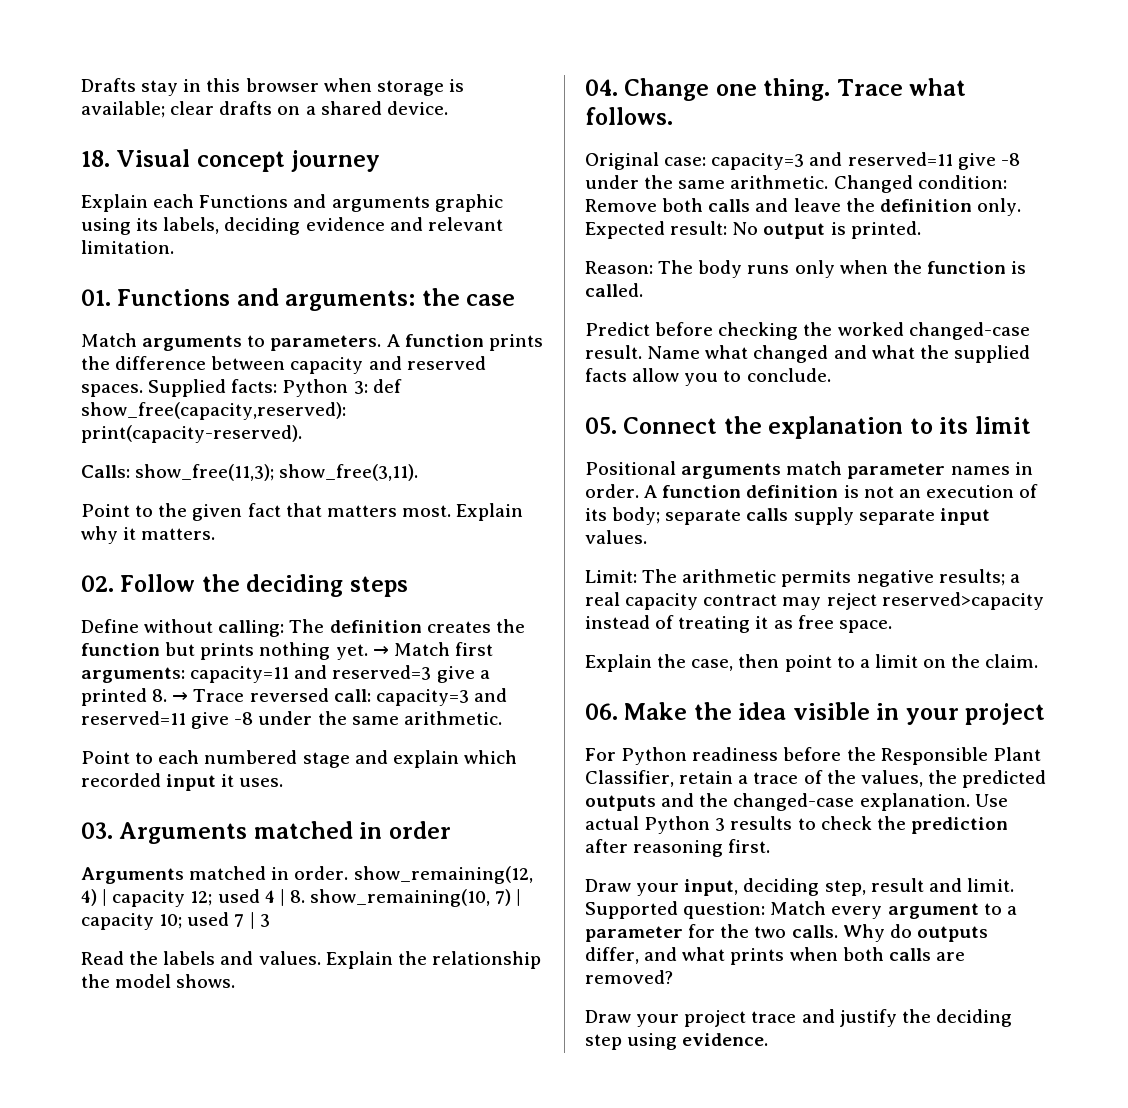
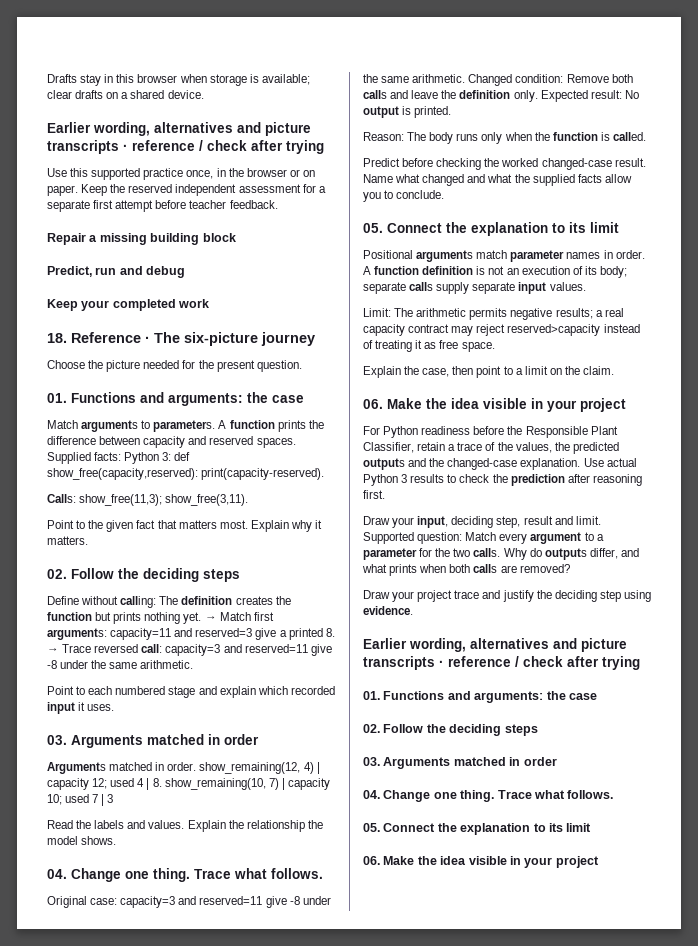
  Drafts stay in this browser when storage is available; clear drafts on a shared device.
- 18. Visual concept journey
- Explain each Functions and arguments graphic using its labels, deciding evidence and relevant limitation.
+ Earlier wording, alternatives and picture transcripts · reference / check after trying
+ Use this supported practice once, in the browser or on paper. Keep the reserved independent assessment for a separate first attempt before teacher feedback.
+ Repair a missing building block
+ Predict, run and debug
+ Keep your completed work
+ 18. Reference · The six-picture journey
+ Choose the picture needed for the present question.
  Draw your project trace and justify the deciding step using evidence.
+ Earlier wording, alternatives and picture transcripts · reference / check after trying
+ 01. Functions and arguments: the case
+ 02. Follow the deciding steps
+ 03. Arguments matched in order
+ 04. Change one thing. Trace what follows.
+ 05. Connect the explanation to its limit
+ 06. Make the idea visible in your project

